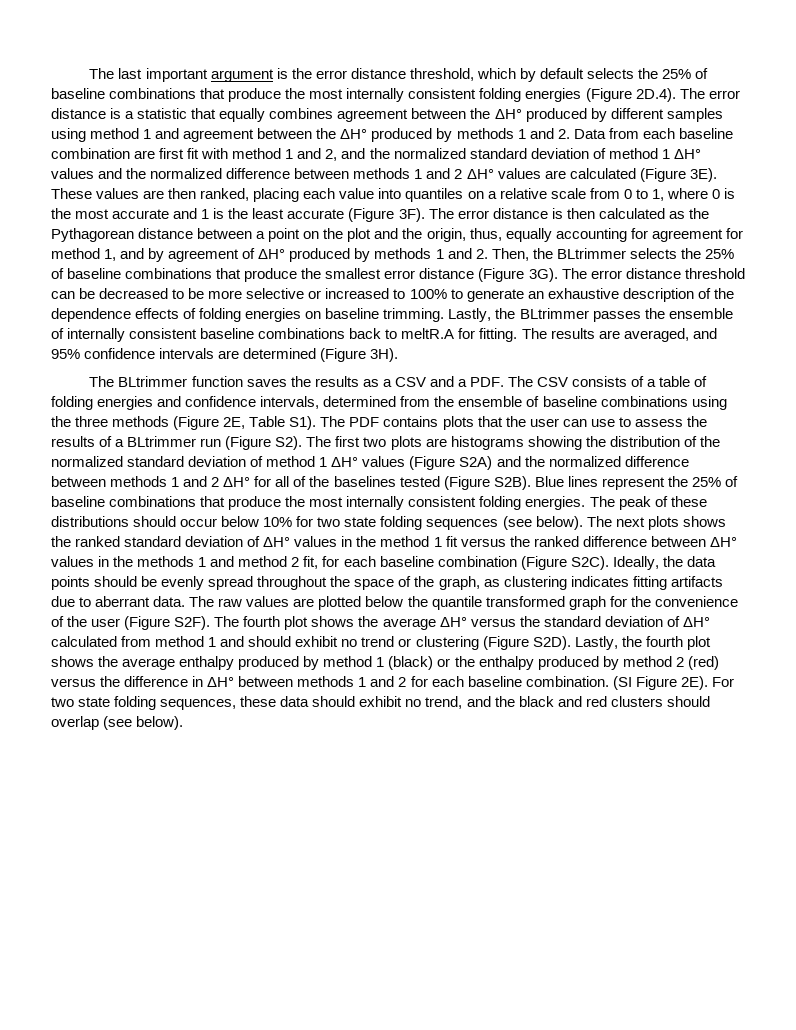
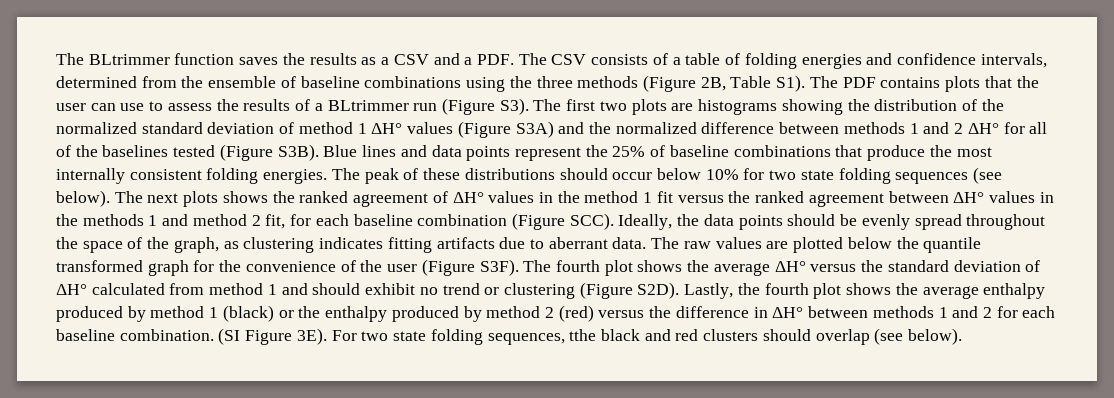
- The last important argument is the error distance threshold, which by default selects the 25% of baseline combinations that produce the most internally consistent folding energies (Figure 2D.4). The error distance is a statistic that equally combines agreement between the ΔH° produced by different samples using method 1 and agreement between the ΔH° produced by methods 1 and 2. Data from each baseline combination are first fit with method 1 and 2, and the normalized standard deviation of method 1 ΔH° values and the normalized difference between methods 1 and 2 ΔH° values are calculated (Figure 3E). These values are then ranked, placing each value into quantiles on a relative scale from 0 to 1, where 0 is the most accurate and 1 is the least accurate (Figure 3F). The error distance is then calculated as the Pythagorean distance between a point on the plot and the origin, thus, equally accounting for agreement for method 1, and by agreement of ΔH° produced by methods 1 and 2. Then, the BLtrimmer selects the 25% of baseline combinations that produce the smallest error distance (Figure 3G). The error distance threshold can be decreased to be more selective or increased to 100% to generate an exhaustive description of the dependence effects of folding energies on baseline trimming. Lastly, the BLtrimmer passes the ensemble of internally consistent baseline combinations back to meltR.A for fitting. The results are averaged, and 95% confidence intervals are determined (Figure 3H).
- The BLtrimmer function saves the results as a CSV and a PDF. The CSV consists of a table of folding energies and confidence intervals, determined from the ensemble of baseline combinations using the three methods (Figure 2E, Table S1). The PDF contains plots that the user can use to assess the results of a BLtrimmer run (Figure S2). The first two plots are histograms showing the distribution of the normalized standard deviation of method 1 ΔH° values (Figure S2A) and the normalized difference between methods 1 and 2 ΔH° for all of the baselines tested (Figure S2B).
+ The BLtrimmer function saves the results as a CSV and a PDF. The CSV consists of a table of folding energies and confidence intervals, determined from the ensemble of baseline combinations using the three methods (Figure 2B, Table S1). The PDF contains plots that the user can use to assess the results of a BLtrimmer run (Figure S3). The first two plots are histograms showing the distribution of the normalized standard deviation of method 1 ΔH° values (Figure S3A) and the normalized difference between methods 1 and 2 ΔH° for all of the baselines tested (Figure S3B).
- Blue lines represent the 25% of baseline combinations that produce the most internally consistent folding energies.
+ Blue lines and data points represent the 25% of baseline combinations that produce the most internally consistent folding energies.
- The next plots shows the ranked standard deviation of ΔH° values in the method 1 fit versus the ranked difference between ΔH° values in the methods 1 and method 2 fit, for each baseline combination (Figure S2C).
+ The next plots shows the ranked agreement of ΔH° values in the method 1 fit versus the ranked agreement between ΔH° values in the methods 1 and method 2 fit, for each baseline combination (Figure SCC).
- The raw values are plotted below the quantile transformed graph for the convenience of the user (Figure S2F).
+ The raw values are plotted below the quantile transformed graph for the convenience of the user (Figure S3F).
- (SI Figure 2E).
+ (SI Figure 3E).
- For two state folding sequences, these data should exhibit no trend, and the black and red clusters should overlap (see below).
+ For two state folding sequences, tthe black and red clusters should overlap (see below).

